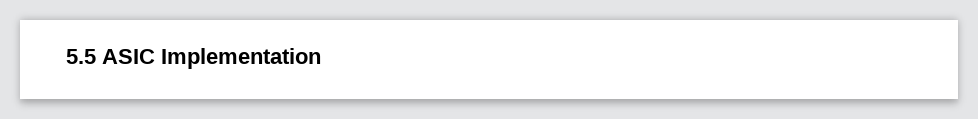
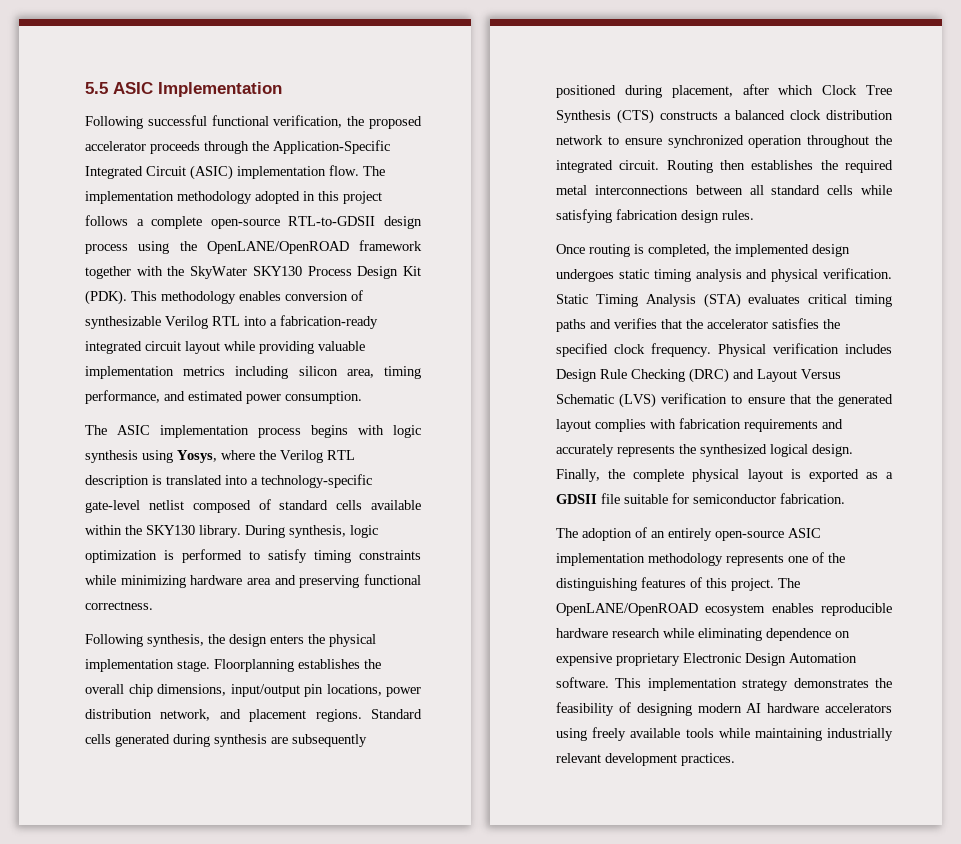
+ Following successful functional verification, the proposed accelerator proceeds through the Application-Specific Integrated Circuit (ASIC) implementation flow. The implementation methodology adopted in this project follows a complete open-source RTL-to-GDSII design process using the OpenLANE/OpenROAD framework together with the SkyWater SKY130 Process Design Kit (PDK). This methodology enables conversion of synthesizable Verilog RTL into a fabrication-ready integrated circuit layout while providing valuable implementation metrics including silicon area, timing performance, and estimated power consumption.
+ The ASIC implementation process begins with logic synthesis using Yosys, where the Verilog RTL description is translated into a technology-specific gate-level netlist composed of standard cells available within the SKY130 library. During synthesis, logic optimization is performed to satisfy timing constraints while minimizing hardware area and preserving functional correctness.
+ Following synthesis, the design enters the physical implementation stage. Floorplanning establishes the overall chip dimensions, input/output pin locations, power distribution network, and placement regions. Standard cells generated during synthesis are subsequently positioned during placement, after which Clock Tree Synthesis (CTS) constructs a balanced clock distribution network to ensure synchronized operation throughout the integrated circuit. Routing then establishes the required metal interconnections between all standard cells while satisfying fabrication design rules.
+ Once routing is completed, the implemented design undergoes static timing analysis and physical verification. Static Timing Analysis (STA) evaluates critical timing paths and verifies that the accelerator satisfies the specified clock frequency. Physical verification includes Design Rule Checking (DRC) and Layout Versus Schematic (LVS) verification to ensure that the generated layout complies with fabrication requirements and accurately represents the synthesized logical design. Finally, the complete physical layout is exported as a GDSII file suitable for semiconductor fabrication.
+ The adoption of an entirely open-source ASIC implementation methodology represents one of the distinguishing features of this project. The OpenLANE/OpenROAD ecosystem enables reproducible hardware research while eliminating dependence on expensive proprietary Electronic Design Automation software. This implementation strategy demonstrates the feasibility of designing modern AI hardware accelerators using freely available tools while maintaining industrially relevant development practices.

